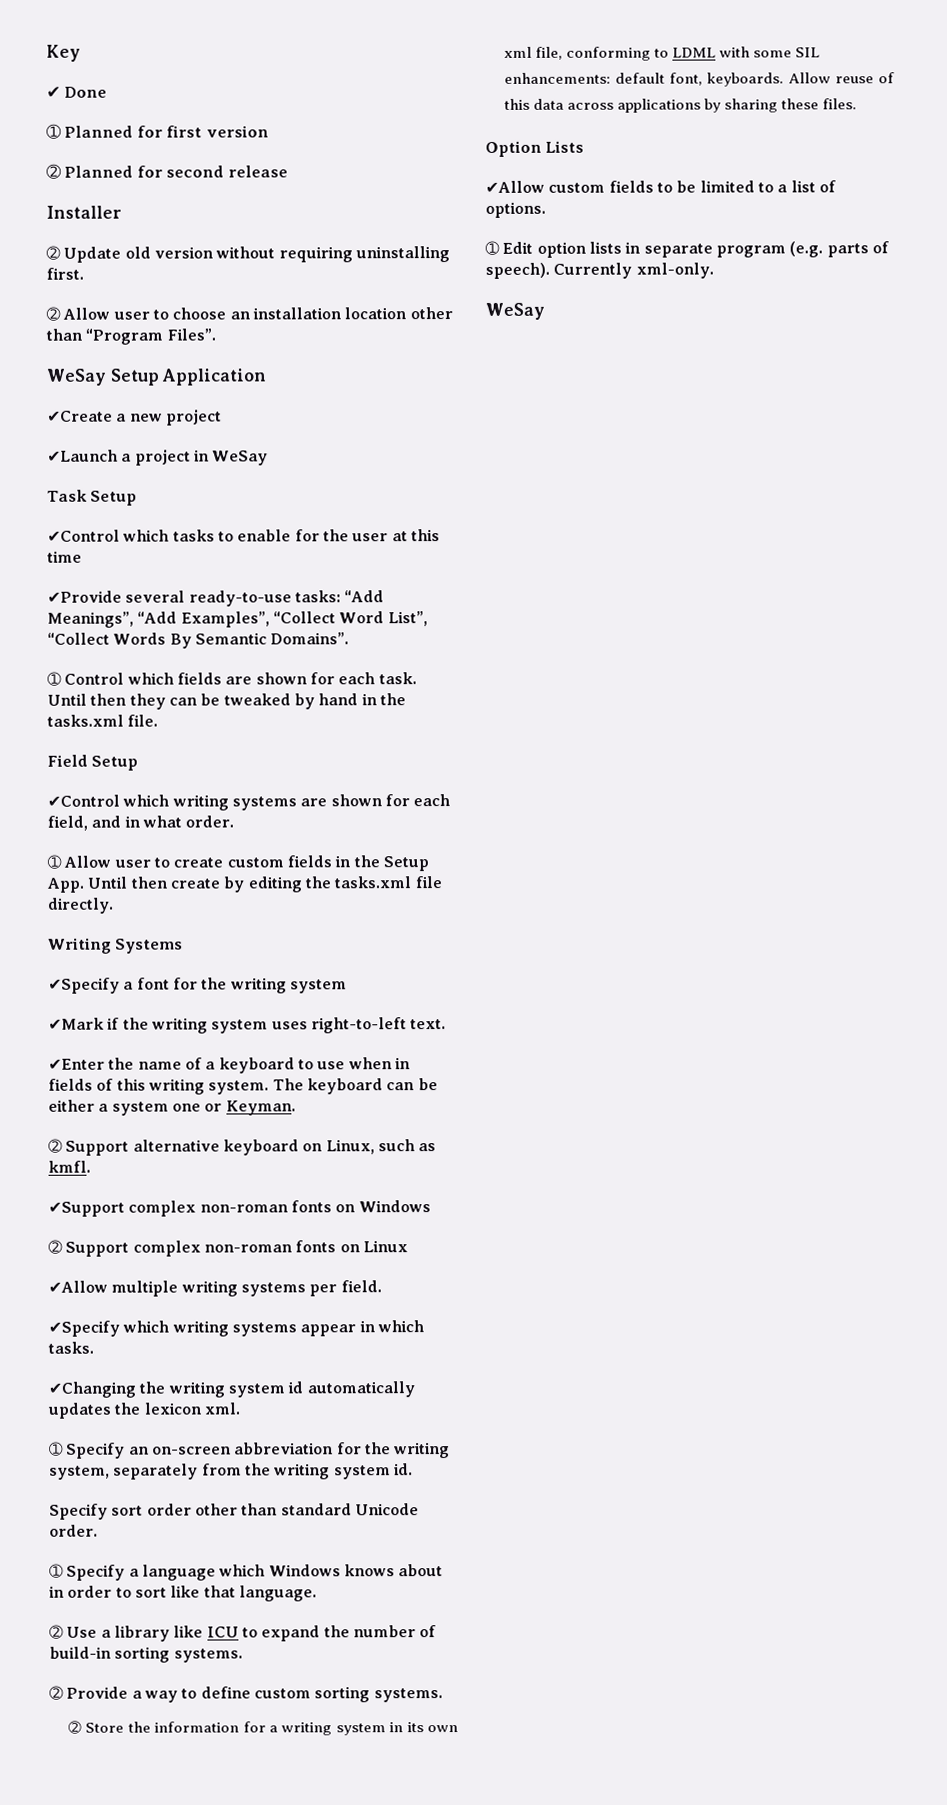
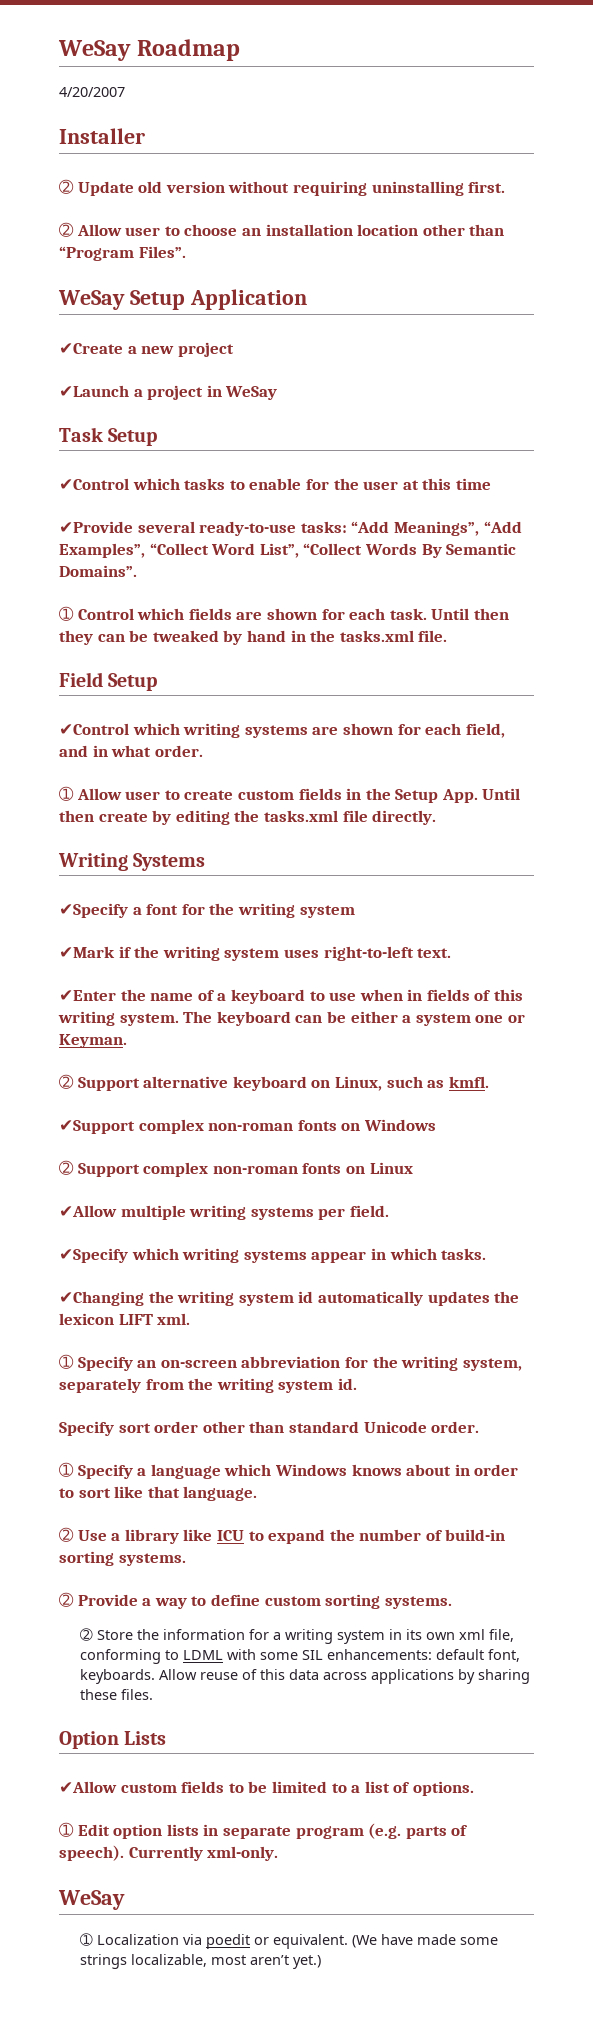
- Key
- ✔ Done
- ➀ Planned for first version
- ➁ Planned for second release
+ WeSay Roadmap
+ 4/20/2007
- ✔Changing the writing system id automatically updates the lexicon xml.
+ ✔Changing the writing system id automatically updates the lexicon LIFT xml.
+ ➀ Localization via poedit or equivalent. (We have made some strings localizable, most aren’t yet.)

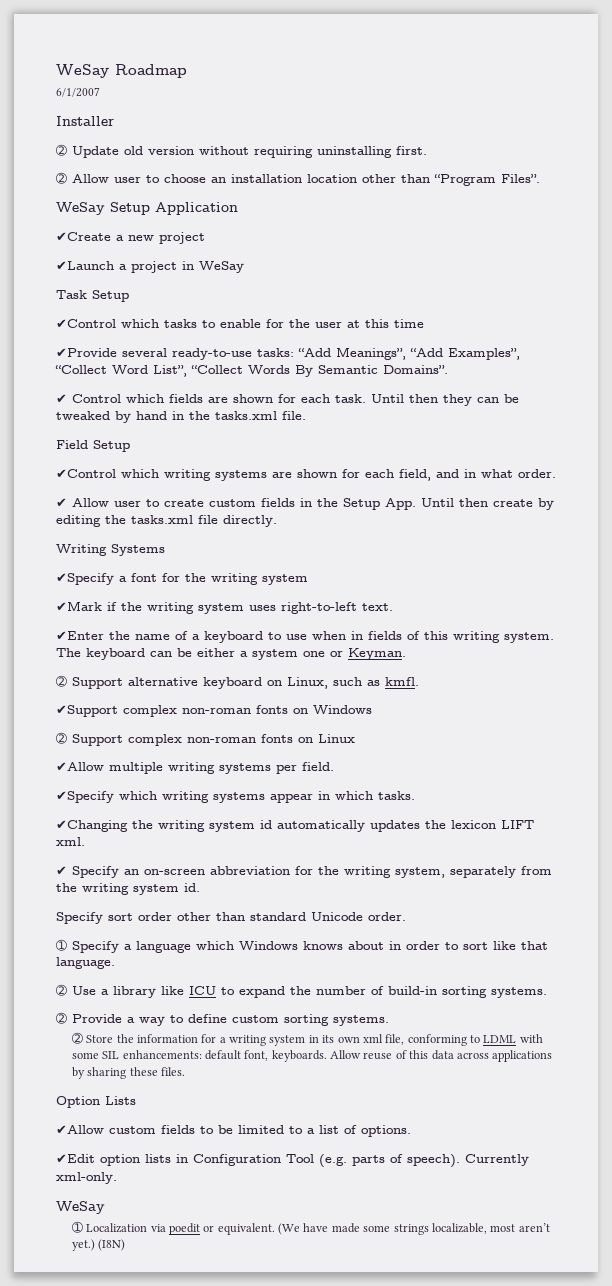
- 4/20/2007
+ 6/1/2007
- ➀ Control which fields are shown for each task.
+ ✔ Control which fields are shown for each task.
- ➀ Allow user to create custom fields in the Setup App. Until then create by editing the tasks.xml file directly.
+ ✔ Allow user to create custom fields in the Setup App. Until then create by editing the tasks.xml file directly.
- ➀ Specify an on-screen abbreviation for the writing system, separately from the writing system id.
+ ✔ Specify an on-screen abbreviation for the writing system, separately from the writing system id.
- ➀ Edit option lists in separate program (e.g. parts of speech).
+ ✔Edit option lists in Configuration Tool (e.g. parts of speech).
+ (I8N)

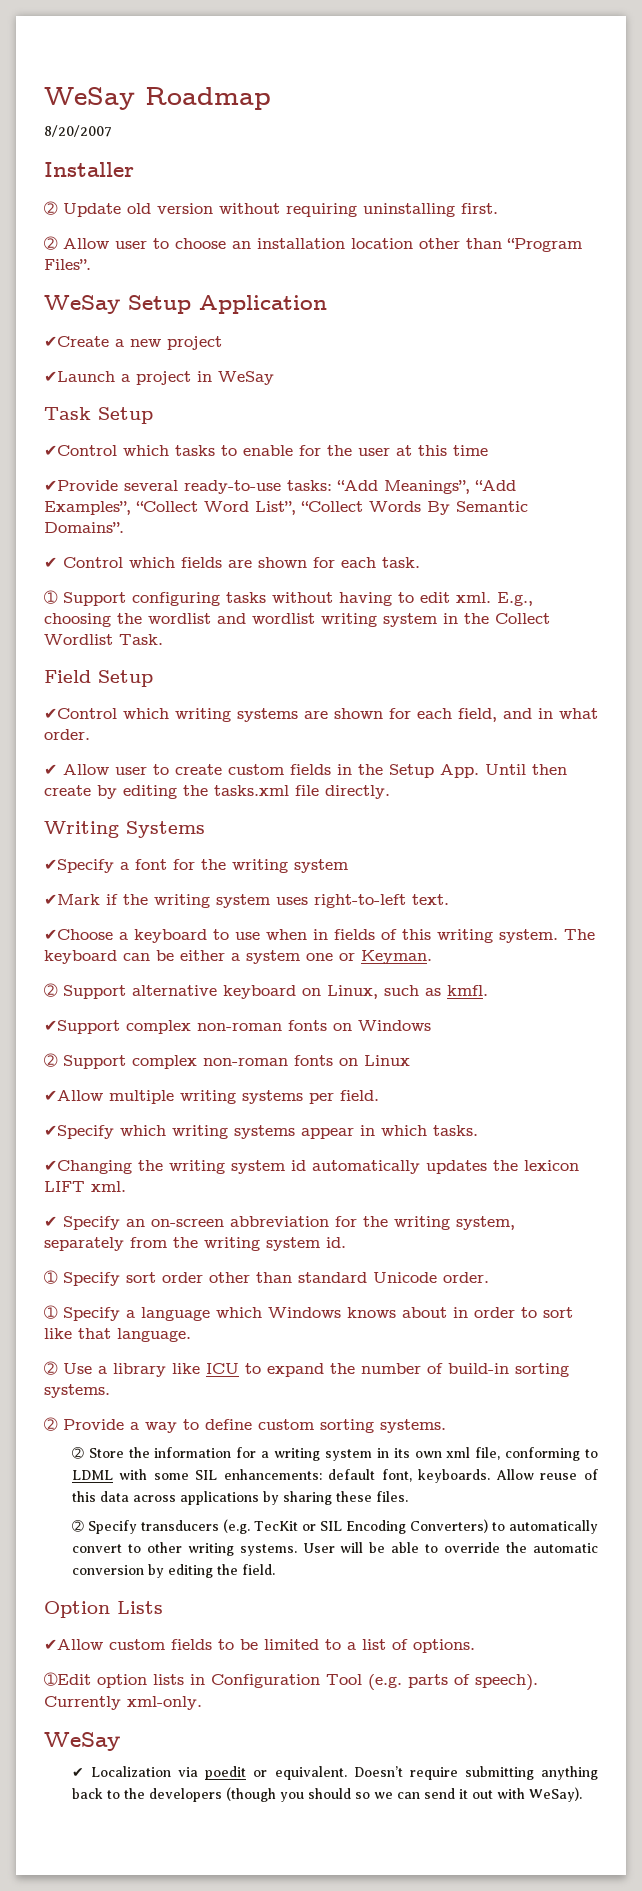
- 6/1/2007
+ 8/20/2007
- ✔ Control which fields are shown for each task. Until then they can be tweaked by hand in the tasks.xml file.
+ ✔ Control which fields are shown for each task.
+ ➀ Support configuring tasks without having to edit xml. E.g., choosing the wordlist and wordlist writing system in the Collect Wordlist Task.
- ✔Enter the name of a keyboard to use when in fields of this writing system.
+ ✔Choose a keyboard to use when in fields of this writing system.
- Specify sort order other than standard Unicode order.
+ ➀ Specify sort order other than standard Unicode order.
+ ➁ Specify transducers (e.g. TecKit or SIL Encoding Converters) to automatically convert to other writing systems. User will be able to override the automatic conversion by editing the field.
- ✔Edit option lists in Configuration Tool (e.g. parts of speech).
+ ➀Edit option lists in Configuration Tool (e.g. parts of speech).
- ➀ Localization via poedit or equivalent.
+ ✔ Localization via poedit or equivalent.
- (We have made some strings localizable, most aren’t yet.) (I8N)
+ Doesn’t require submitting anything back to the developers (though you should so we can send it out with WeSay).

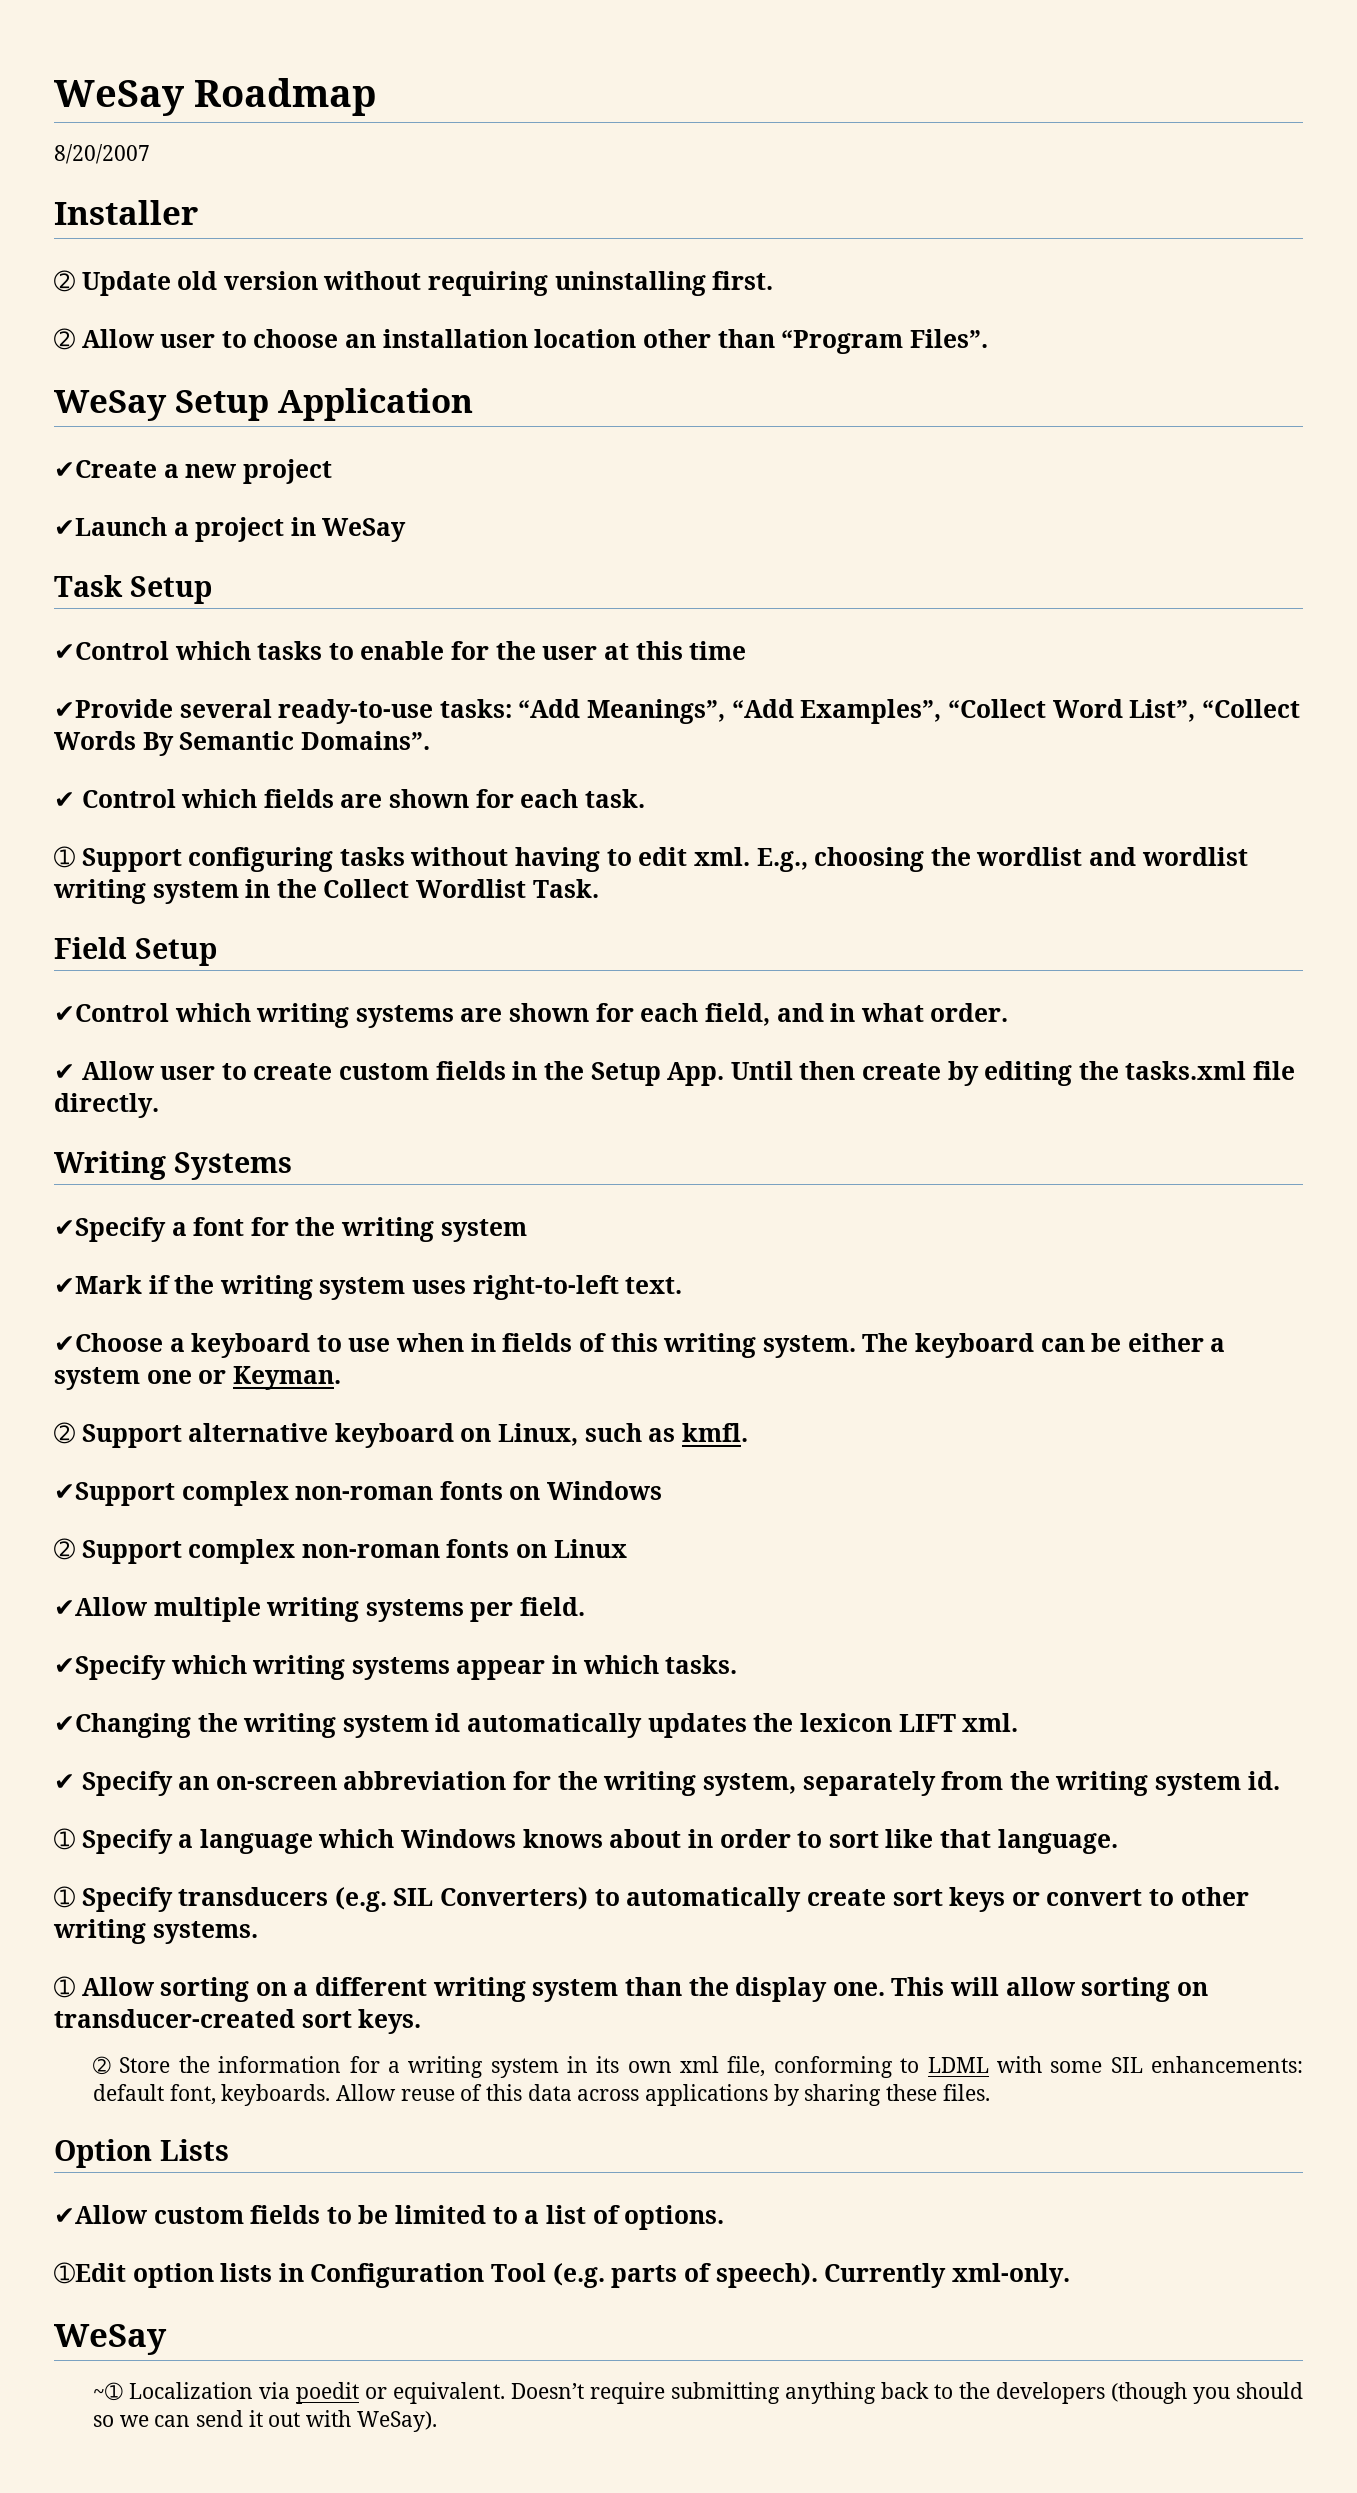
- ➀ Specify sort order other than standard Unicode order.
- ➁ Use a library like ICU to expand the number of build-in sorting systems.
- ➁ Provide a way to define custom sorting systems.
+ ➀ Specify transducers (e.g. SIL Converters) to automatically create sort keys or convert to other writing systems.
+ ➀ Allow sorting on a different writing system than the display one. This will allow sorting on transducer-created sort keys.
- ➁ Specify transducers (e.g. TecKit or SIL Encoding Converters) to automatically convert to other writing systems. User will be able to override the automatic conversion by editing the field.
- ✔ Localization via poedit or equivalent.
+ ~➀ Localization via poedit or equivalent.

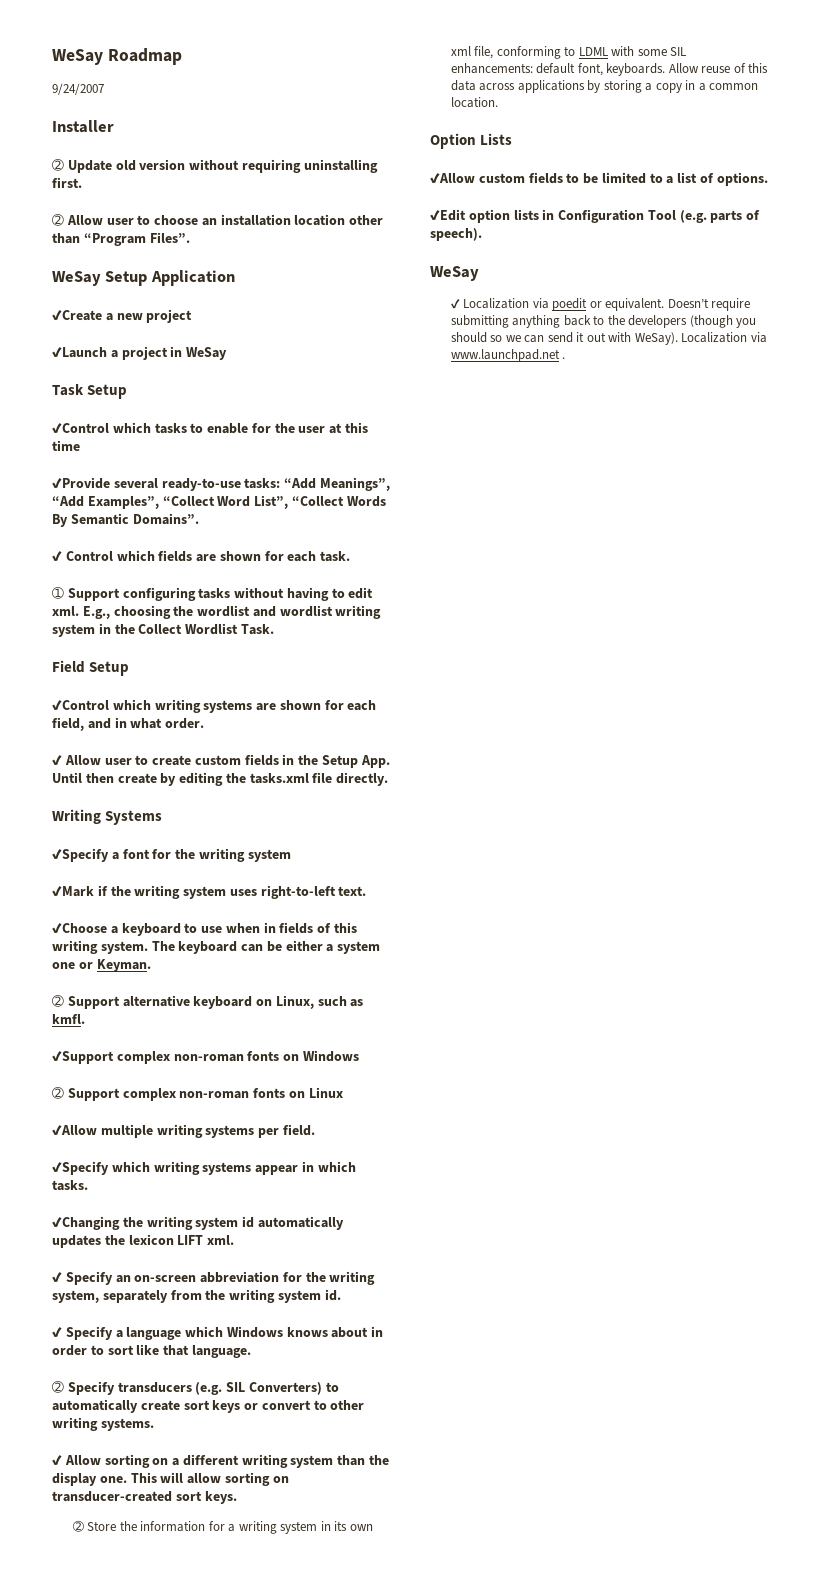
- 8/20/2007
+ 9/24/2007
- ➀ Specify a language which Windows knows about in order to sort like that language.
+ ✔ Specify a language which Windows knows about in order to sort like that language.
- ➀ Specify transducers (e.g. SIL Converters) to automatically create sort keys or convert to other writing systems.
+ ➁ Specify transducers (e.g. SIL Converters) to automatically create sort keys or convert to other writing systems.
- ➀ Allow sorting on a different writing system than the display one.
+ ✔ Allow sorting on a different writing system than the display one.
- Allow reuse of this data across applications by sharing these files.
+ Allow reuse of this data across applications by storing a copy in a common location.
- ➀Edit option lists in Configuration Tool (e.g. parts of speech). Currently xml-only.
+ ✔Edit option lists in Configuration Tool (e.g. parts of speech).
  WeSay
- ~➀ Localization via poedit or equivalent.
+ ✔ Localization via poedit or equivalent.
+ Localization via www.launchpad.net .

